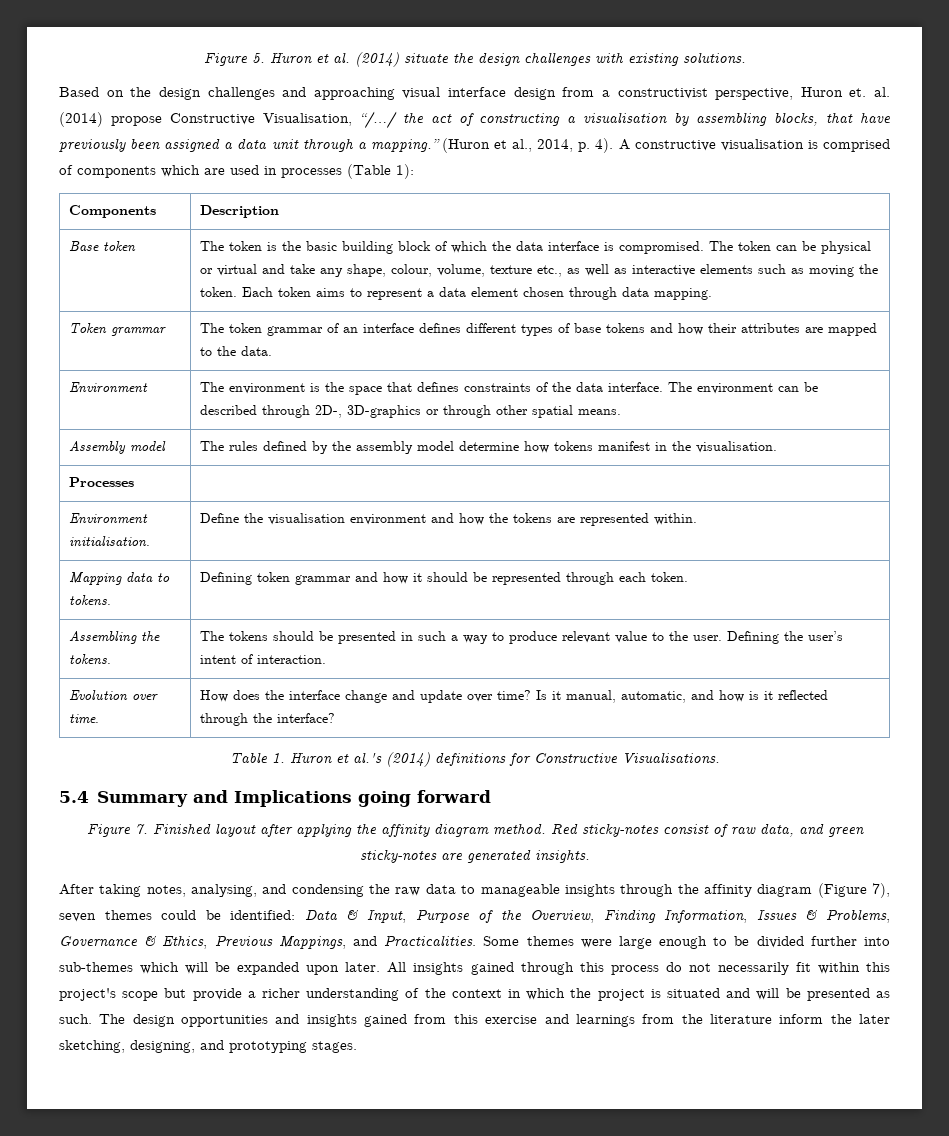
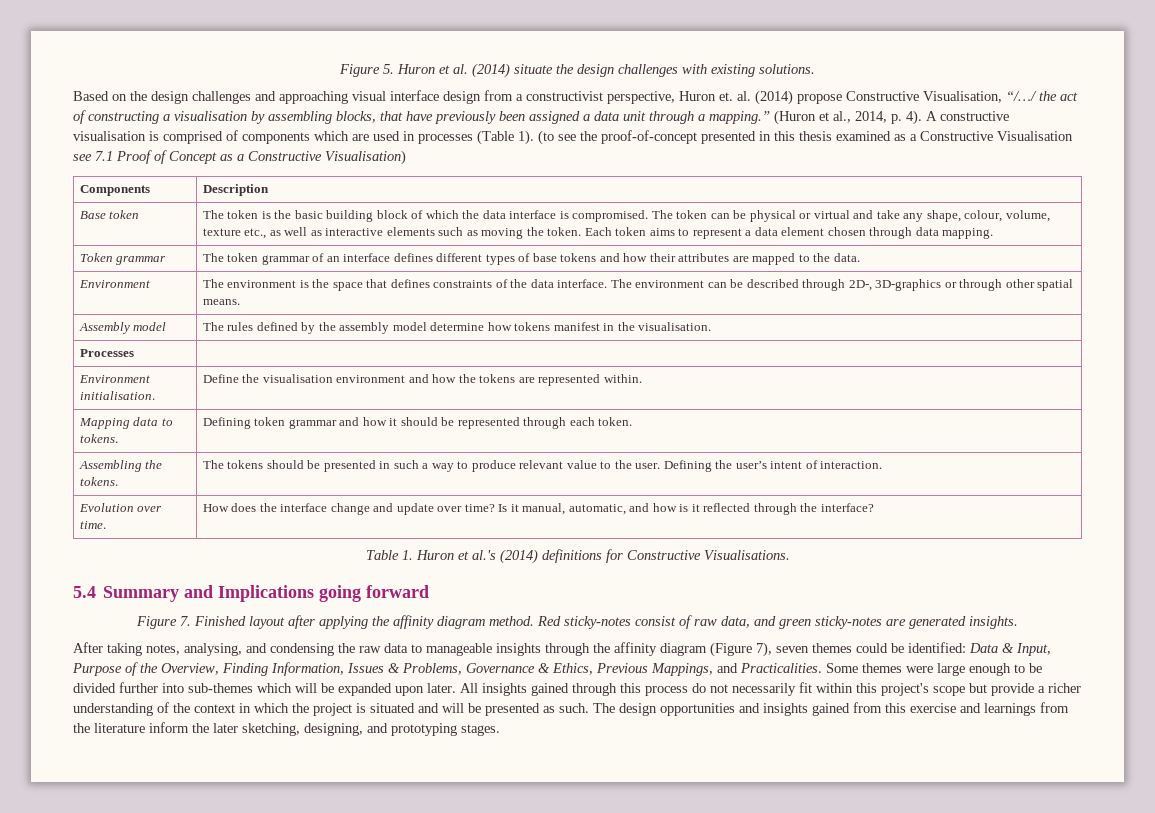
- A constructive visualisation is comprised of components which are used in processes (Table 1):
+ A constructive visualisation is comprised of components which are used in processes (Table 1). (to see the proof-of-concept presented in this thesis examined as a Constructive Visualisation see 7.1 Proof of Concept as a Constructive Visualisation)

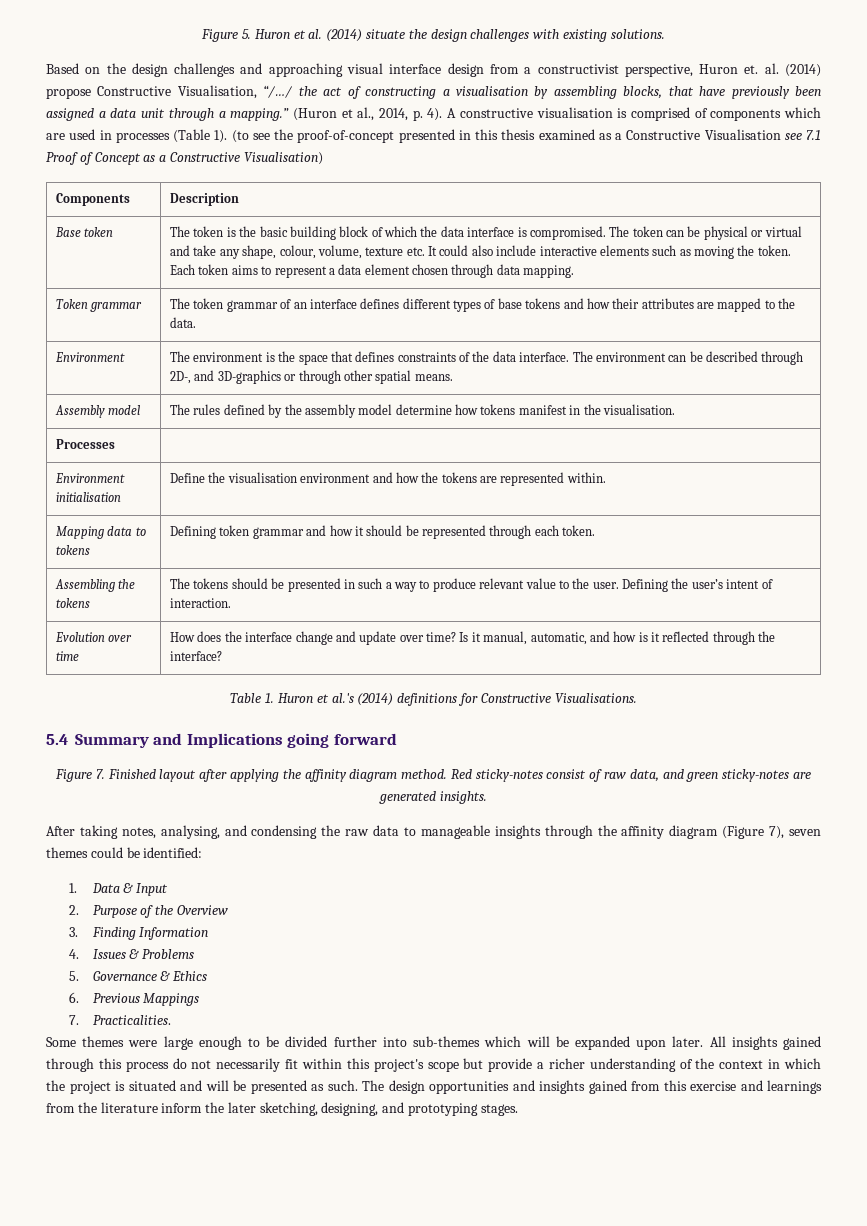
- The token can be physical or virtual and take any shape, colour, volume, texture etc., as well as interactive elements such as moving the token.
+ The token can be physical or virtual and take any shape, colour, volume, texture etc. It could also include interactive elements such as moving the token.
- Environment | The environment is the space that defines constraints of the data interface. The environment can be described through 2D-, 3D-graphics or through other spatial means.
+ Environment | The environment is the space that defines constraints of the data interface. The environment can be described through 2D-, and 3D-graphics or through other spatial means.
- Environment initialisation. | Define the visualisation environment and how the tokens are represented within.
+ Environment initialisation | Define the visualisation environment and how the tokens are represented within.
- Mapping data to tokens. | Defining token grammar and how it should be represented through each token.
+ Mapping data to tokens | Defining token grammar and how it should be represented through each token.
- Assembling the tokens. | The tokens should be presented in such a way to produce relevant value to the user. Defining the user’s intent of interaction.
+ Assembling the tokens | The tokens should be presented in such a way to produce relevant value to the user. Defining the user’s intent of interaction.
- Evolution over time. | How does the interface change and update over time? Is it manual, automatic, and how is it reflected through the interface?
+ Evolution over time | How does the interface change and update over time? Is it manual, automatic, and how is it reflected through the interface?
- After taking notes, analysing, and condensing the raw data to manageable insights through the affinity diagram (Figure 7), seven themes could be identified: Data & Input, Purpose of the Overview, Finding Information, Issues & Problems, Governance & Ethics, Previous Mappings, and Practicalities. Some themes were large enough to be divided further into sub-themes which will be expanded upon later.
+ After taking notes, analysing, and condensing the raw data to manageable insights through the affinity diagram (Figure 7), seven themes could be identified:
+ 1. Data & Input
+ 2. Purpose of the Overview
+ 3. Finding Information
+ 4. Issues & Problems
+ 5. Governance & Ethics
+ 6. Previous Mappings
+ 7. Practicalities.
+ Some themes were large enough to be divided further into sub-themes which will be expanded upon later.

